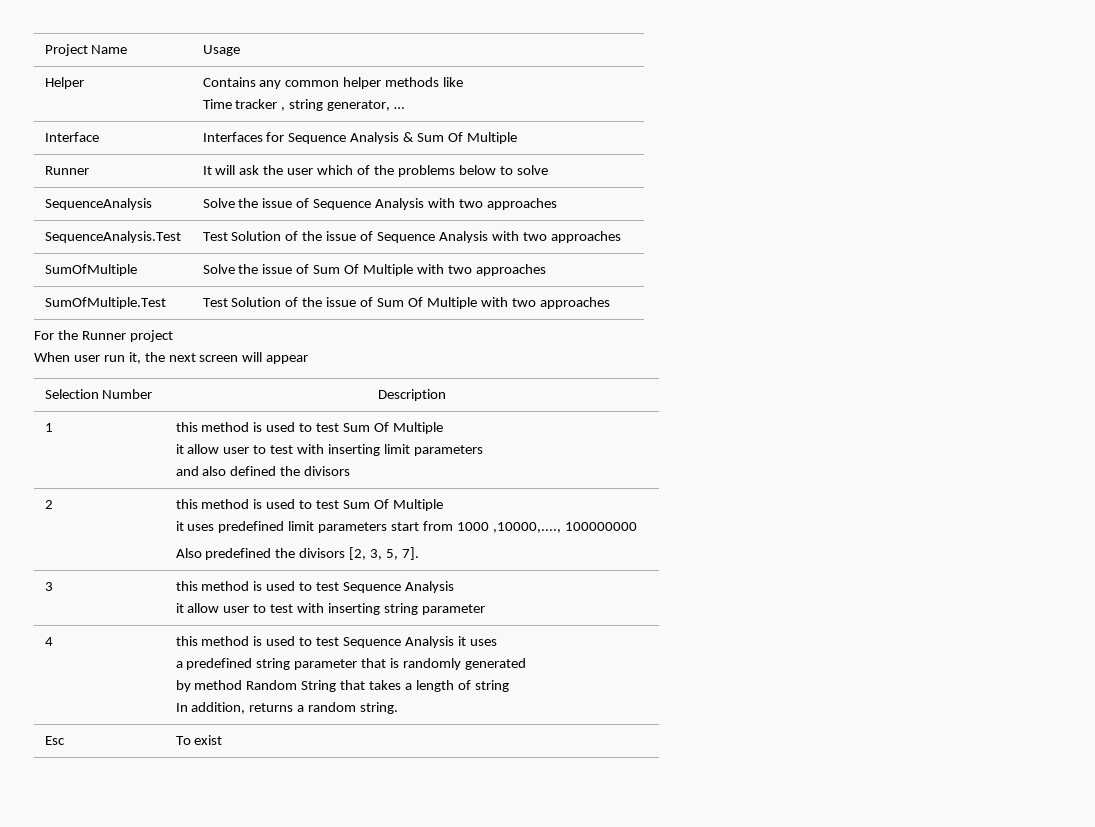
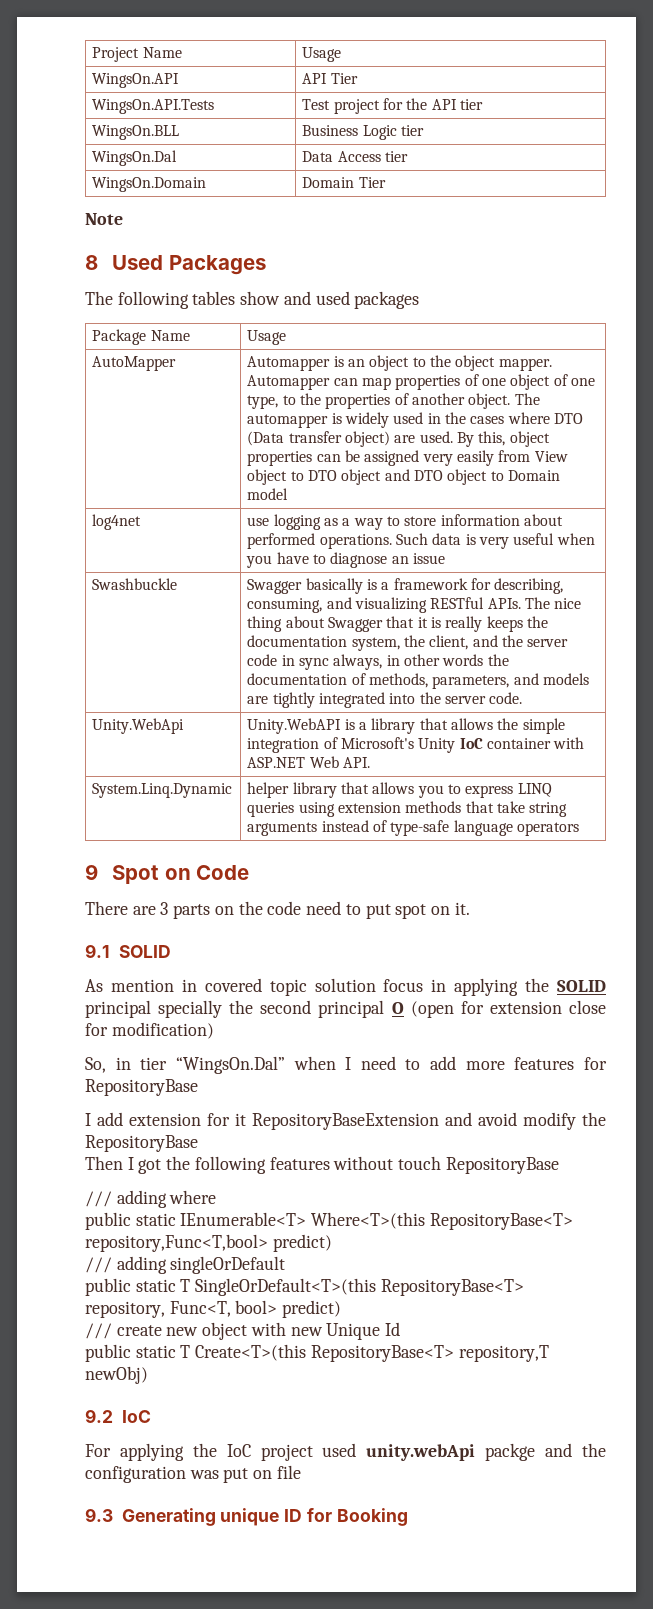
- Helper | Contains any common helper methods like
- Time tracker , string generator, …
- Interface | Interfaces for Sequence Analysis & Sum Of Multiple
- Runner | It will ask the user which of the problems below to solve
- SequenceAnalysis | Solve the issue of Sequence Analysis with two approaches
- SequenceAnalysis.Test | Test Solution of the issue of Sequence Analysis with two approaches
- SumOfMultiple | Solve the issue of Sum Of Multiple with two approaches
- SumOfMultiple.Test | Test Solution of the issue of Sum Of Multiple with two approaches
- For the Runner project
- When user run it, the next screen will appear
- Selection Number | Description
- 1 | this method is used to test Sum Of Multiple
- it allow user to test with inserting limit parameters
- and also defined the divisors
- 2 | this method is used to test Sum Of Multiple
- it uses predefined limit parameters start from 1000 ,10000,...., 100000000
- Also predefined the divisors [2, 3, 5, 7].
- 3 | this method is used to test Sequence Analysis
- it allow user to test with inserting string parameter
- 4 | this method is used to test Sequence Analysis it uses
- a predefined string parameter that is randomly generated
- by method Random String that takes a length of string
- In addition, returns a random string.
- Esc | To exist
+ WingsOn.API | API Tier
+ WingsOn.API.Tests | Test project for the API tier
+ WingsOn.BLL | Business Logic tier
+ WingsOn.Dal | Data Access tier
+ WingsOn.Domain | Domain Tier
+ Note
+ 8 Used Packages
+ The following tables show and used packages
+ Package Name | Usage
+ AutoMapper | Automapper is an object to the object mapper. Automapper can map properties of one object of one type, to the properties of another object. The automapper is widely used in the cases where DTO (Data transfer object) are used. By this, object properties can be assigned very easily from View object to DTO object and DTO object to Domain model
+ log4net | use logging as a way to store information about performed operations. Such data is very useful when you have to diagnose an issue
+ Swashbuckle | Swagger basically is a framework for describing, consuming, and visualizing RESTful APIs. The nice thing about Swagger that it is really keeps the documentation system, the client, and the server code in sync always, in other words the documentation of methods, parameters, and models are tightly integrated into the server code.
+ Unity.WebApi | Unity.WebAPI is a library that allows the simple integration of Microsoft's Unity IoC container with ASP.NET Web API.
+ System.Linq.Dynamic | helper library that allows you to express LINQ queries using extension methods that take string arguments instead of type-safe language operators
+ 9 Spot on Code
+ There are 3 parts on the code need to put spot on it.
+ 9.1 SOLID
+ As mention in covered topic solution focus in applying the SOLID principal specially the second principal O (open for extension close for modification)
+ So, in tier “WingsOn.Dal” when I need to add more features for RepositoryBase
+ I add extension for it RepositoryBaseExtension and avoid modify the RepositoryBase
+ Then I got the following features without touch RepositoryBase
+ /// adding where
+ public static IEnumerable<T> Where<T>(this RepositoryBase<T> repository,Func<T,bool> predict)
+ /// adding singleOrDefault
+ public static T SingleOrDefault<T>(this RepositoryBase<T> repository, Func<T, bool> predict)
+ /// create new object with new Unique Id
+ public static T Create<T>(this RepositoryBase<T> repository,T newObj)
+ 9.2 IoC
+ For applying the IoC project used unity.webApi packge and the configuration was put on file
+ 9.3 Generating unique ID for Booking

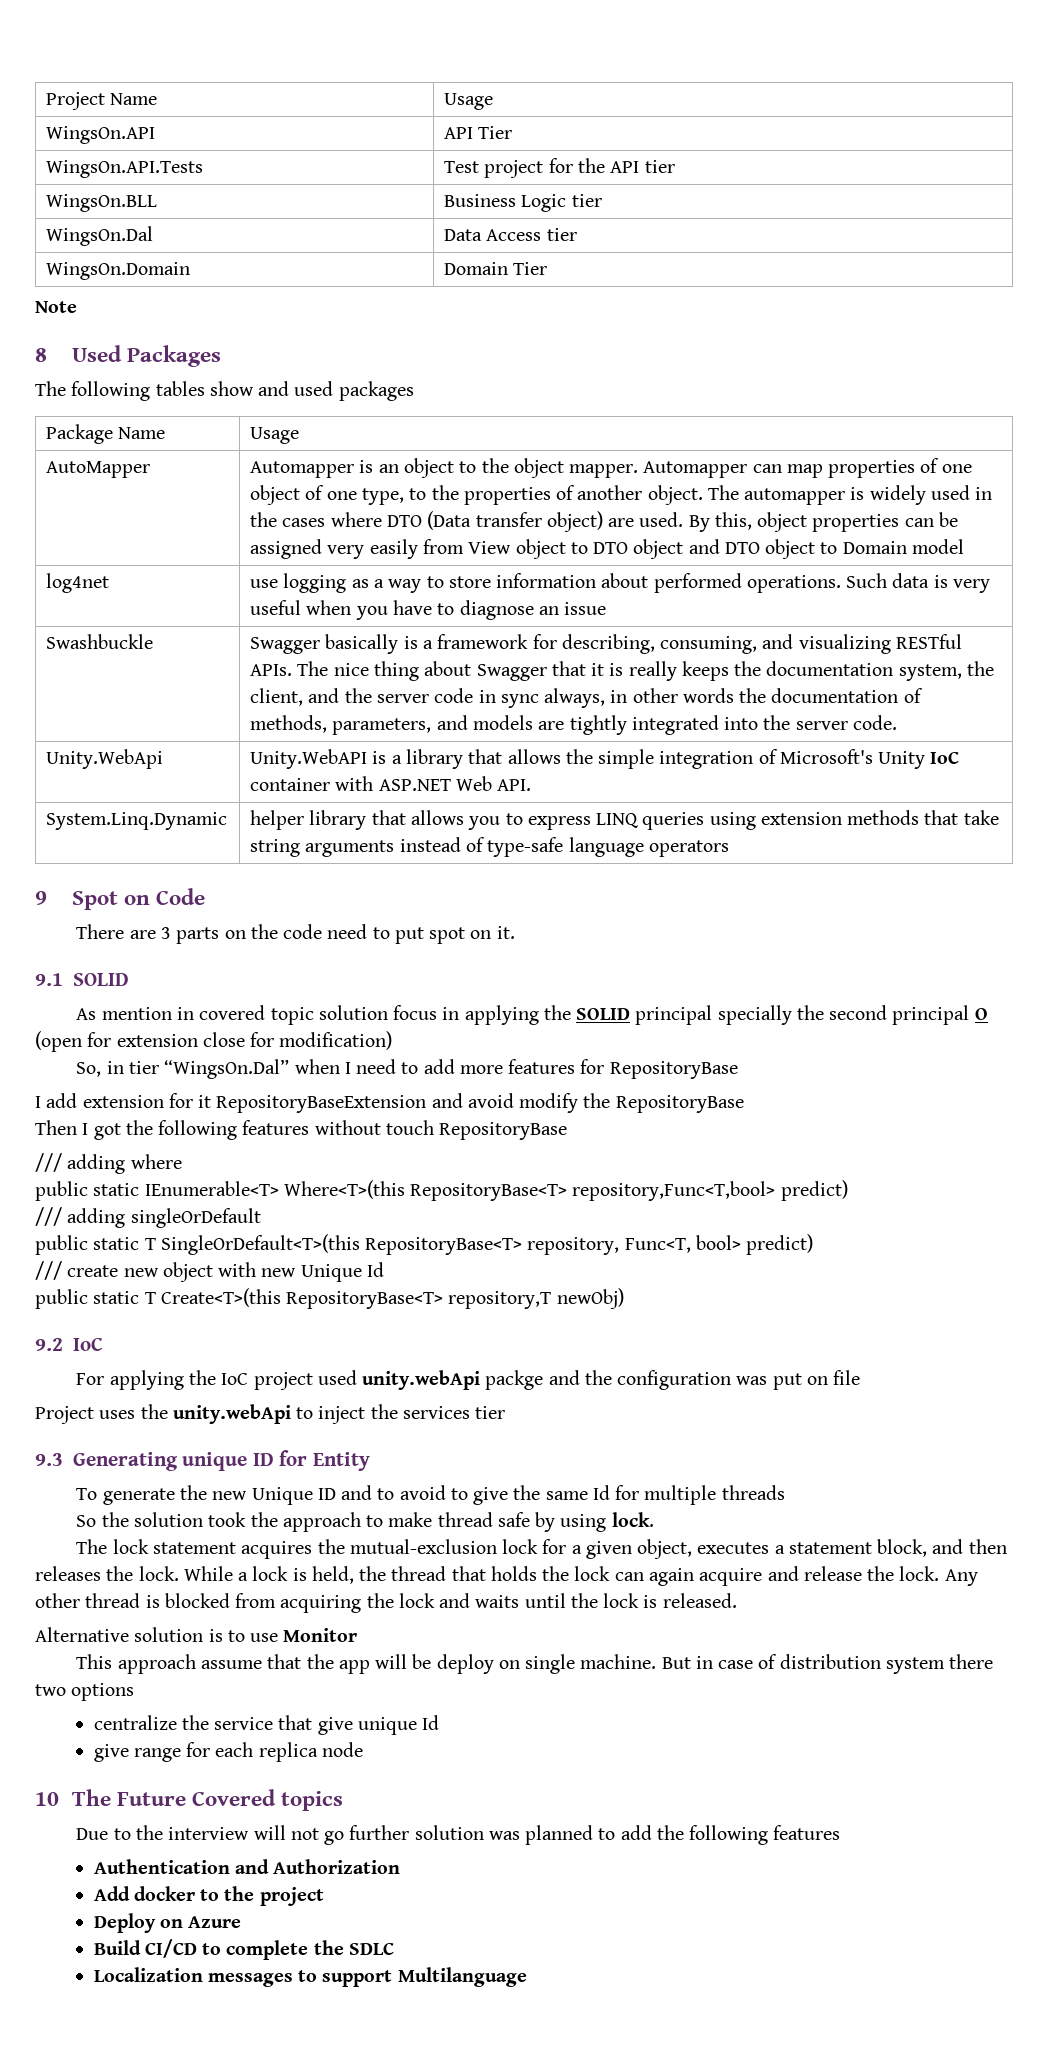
+ Project uses the unity.webApi to inject the services tier
- 9.3 Generating unique ID for Booking
+ 9.3 Generating unique ID for Entity
+ To generate the new Unique ID and to avoid to give the same Id for multiple threads
+ So the solution took the approach to make thread safe by using lock.
+ The lock statement acquires the mutual-exclusion lock for a given object, executes a statement block, and then releases the lock. While a lock is held, the thread that holds the lock can again acquire and release the lock. Any other thread is blocked from acquiring the lock and waits until the lock is released.
+ Alternative solution is to use Monitor
+ This approach assume that the app will be deploy on single machine. But in case of distribution system there two options
+ centralize the service that give unique Id
+ give range for each replica node
+ 10 The Future Covered topics
+ Due to the interview will not go further solution was planned to add the following features
+ Authentication and Authorization
+ Add docker to the project
+ Deploy on Azure
+ Build CI/CD to complete the SDLC
+ Localization messages to support Multilanguage

